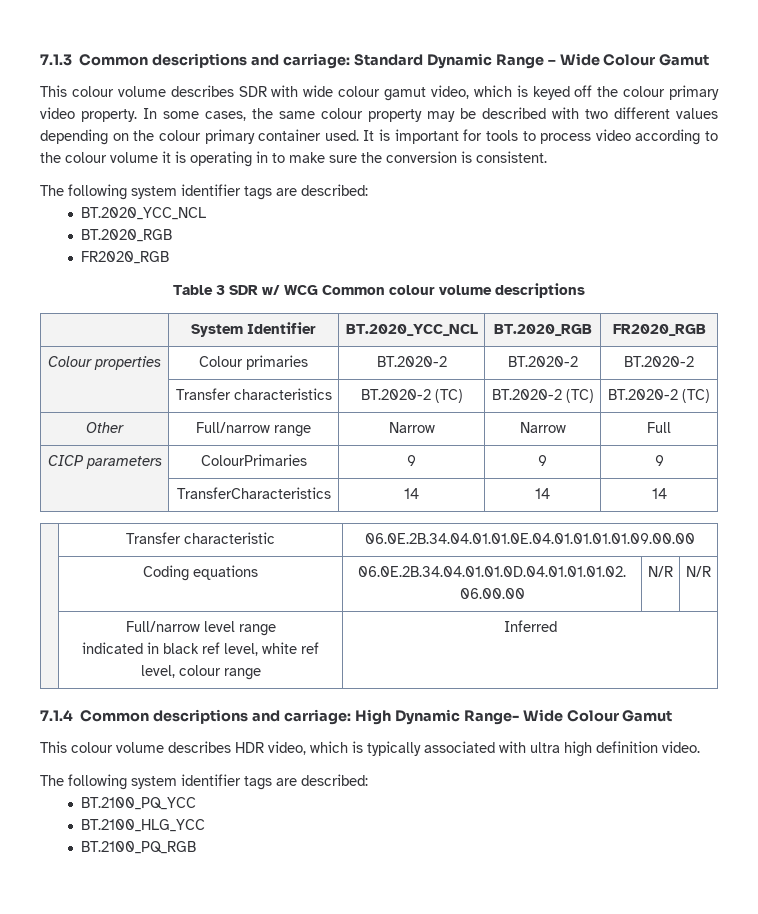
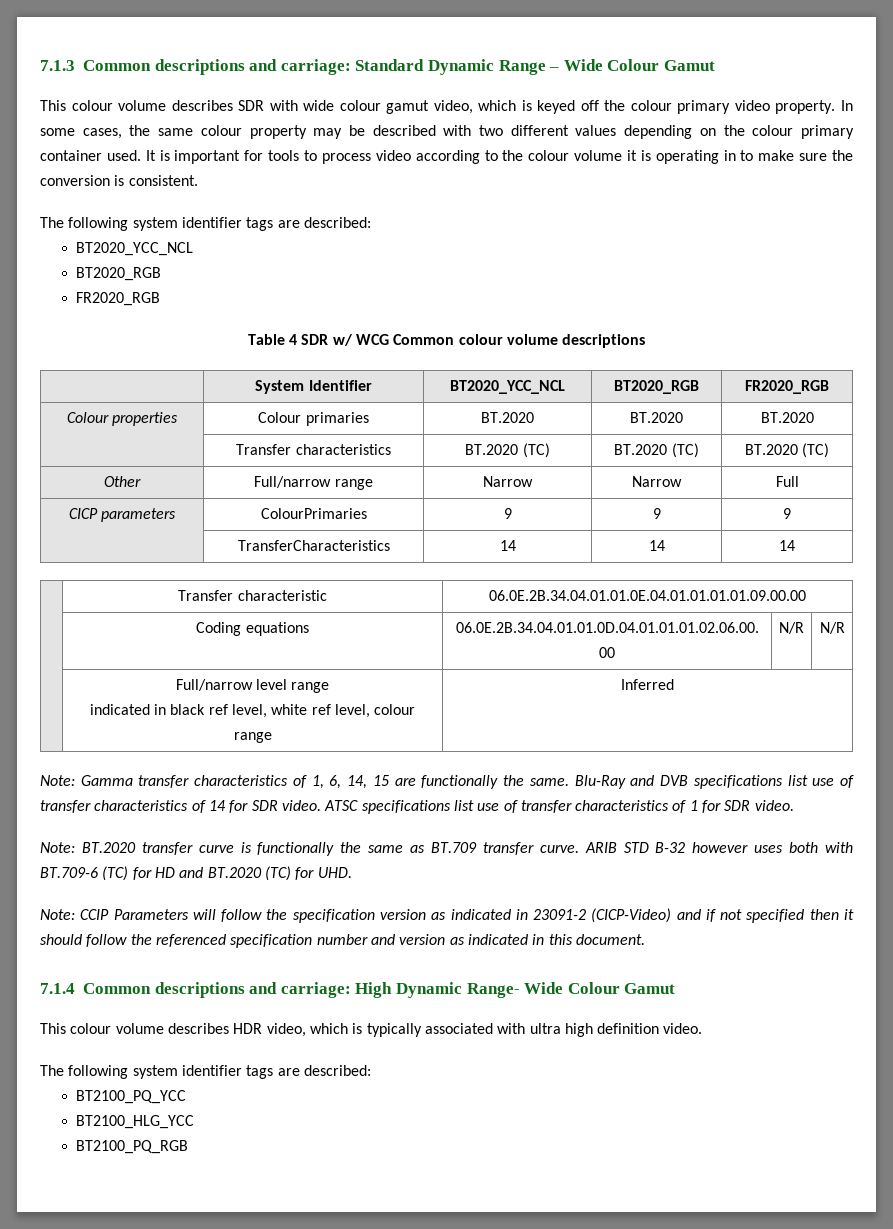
  It is important for tools to process video according to the colour volume it is operating in to make sure the conversion is consistent.
  The following system identifier tags are described:
- BT.2020_YCC_NCL
- BT.2020_RGB
+ BT2020_YCC_NCL
+ BT2020_RGB
- Table 3 SDR w/ WCG Common colour volume descriptions
+ Table 4 SDR w/ WCG Common colour volume descriptions
- | System Identifier | BT.2020_YCC_NCL | BT.2020_RGB | FR2020_RGB
+ | System Identifier | BT2020_YCC_NCL | BT2020_RGB | FR2020_RGB
- Colour properties | Colour primaries | BT.2020-2 | BT.2020-2 | BT.2020-2
+ Colour properties | Colour primaries | BT.2020 | BT.2020 | BT.2020
- | Transfer characteristics | BT.2020-2 (TC) | BT.2020-2 (TC) | BT.2020-2 (TC)
+ | Transfer characteristics | BT.2020 (TC) | BT.2020 (TC) | BT.2020 (TC)
+ Note: Gamma transfer characteristics of 1, 6, 14, 15 are functionally the same. Blu-Ray and DVB specifications list use of transfer characteristics of 14 for SDR video. ATSC specifications list use of transfer characteristics of 1 for SDR video.
+ Note: BT.2020 transfer curve is functionally the same as BT.709 transfer curve. ARIB STD B-32 however uses both with BT.709-6 (TC) for HD and BT.2020 (TC) for UHD.
+ Note: CCIP Parameters will follow the specification version as indicated in 23091-2 (CICP-Video) and if not specified then it should follow the referenced specification number and version as indicated in this document.
- BT.2100_PQ_YCC
- BT.2100_HLG_YCC
- BT.2100_PQ_RGB
+ BT2100_PQ_YCC
+ BT2100_HLG_YCC
+ BT2100_PQ_RGB

